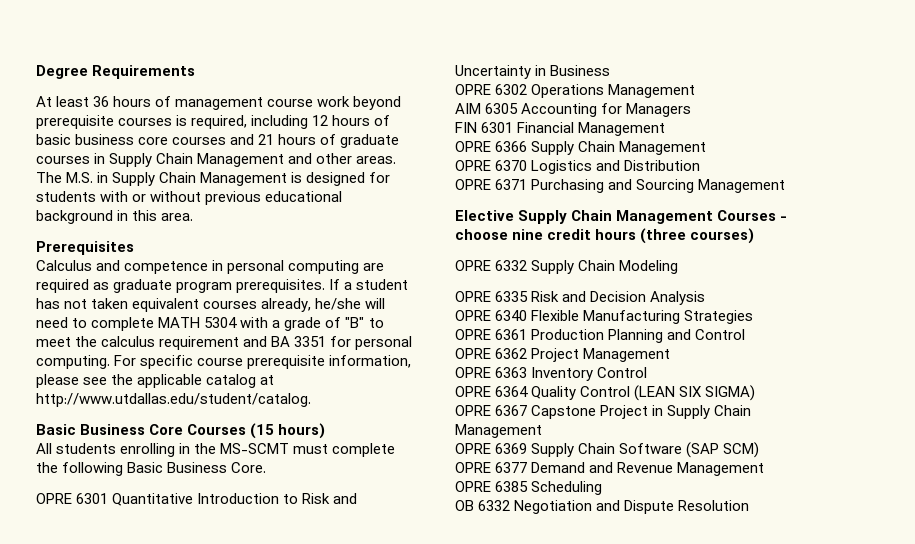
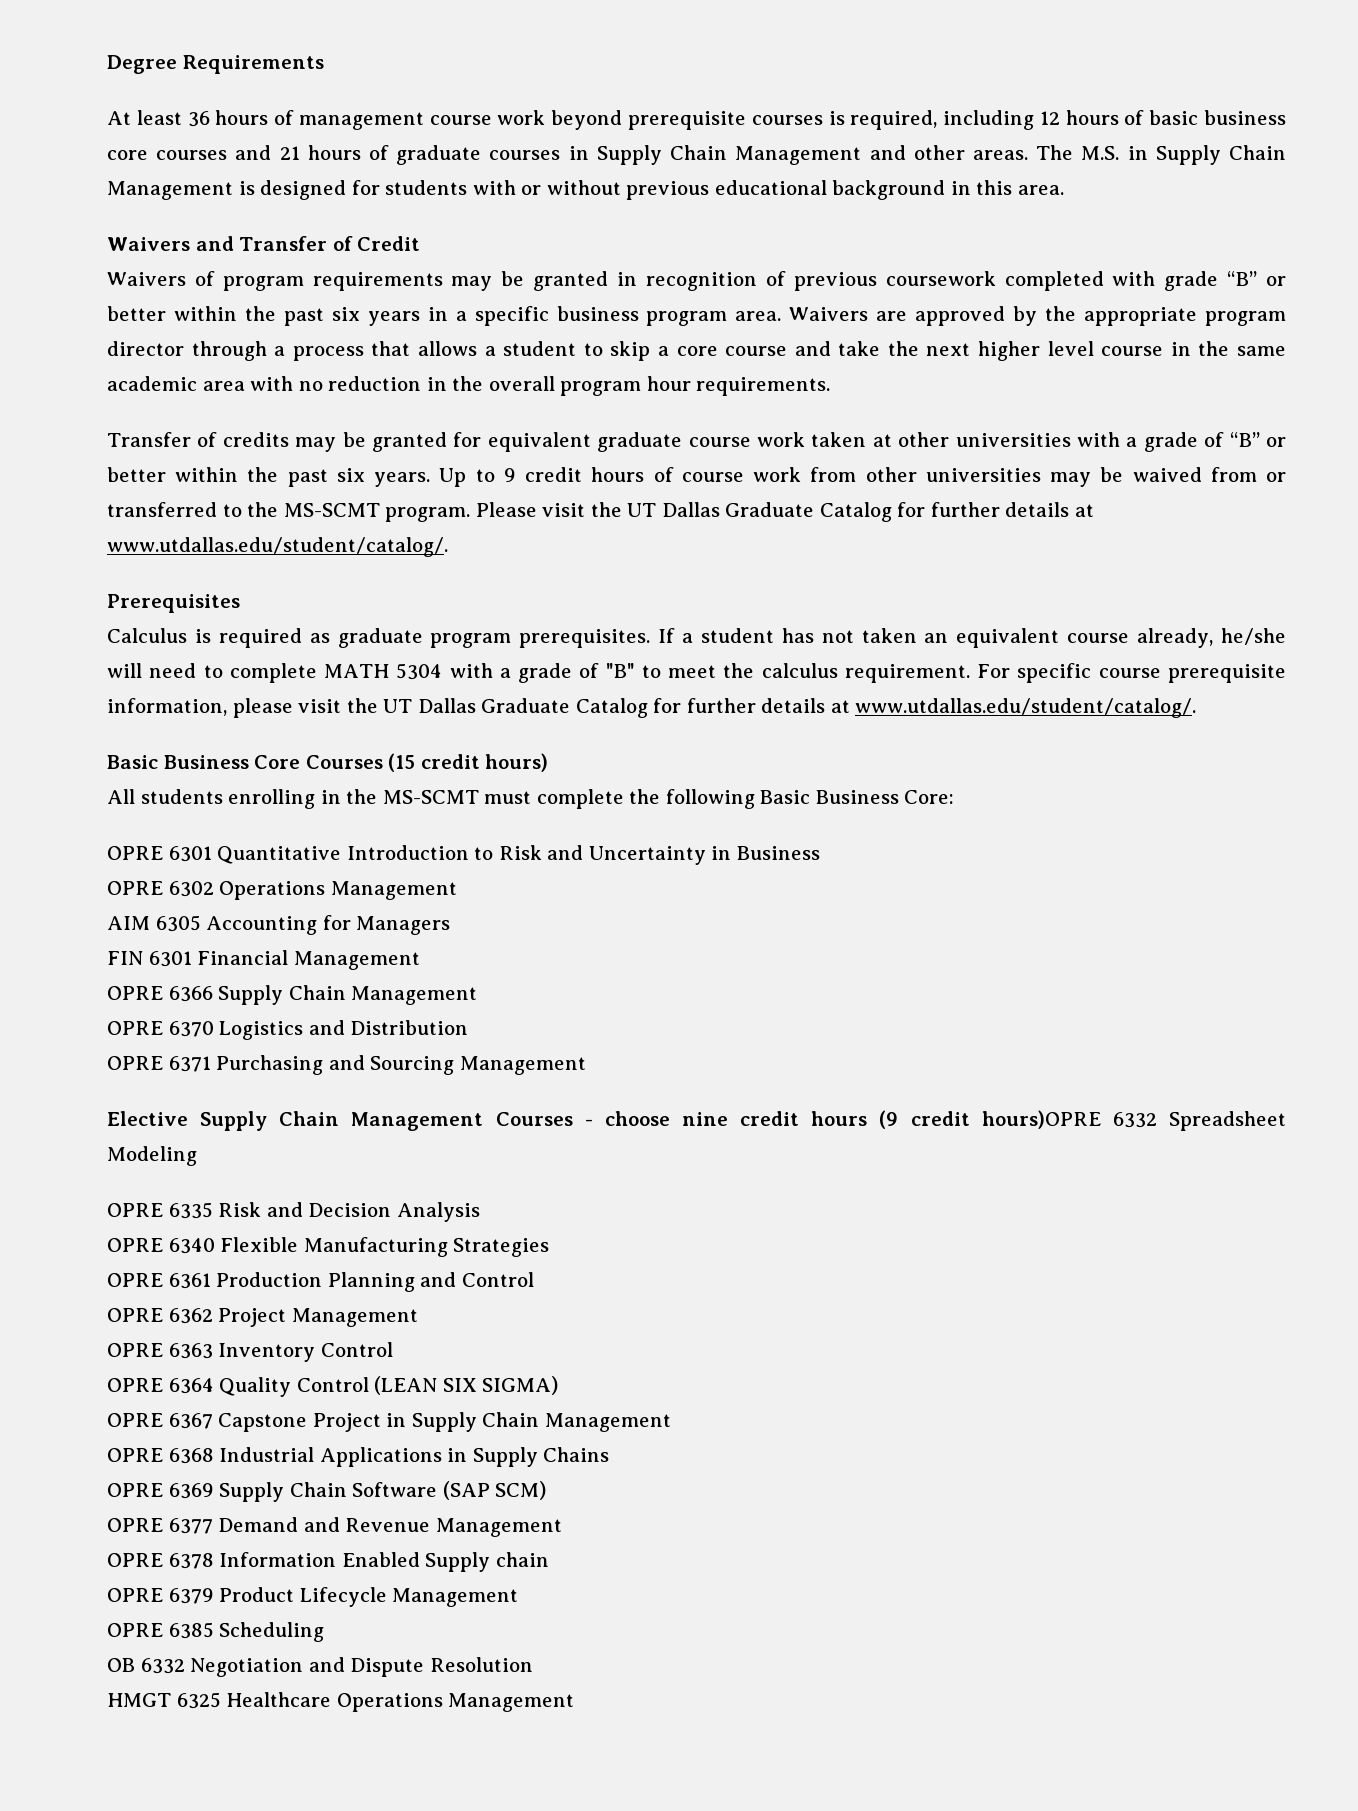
+ Waivers and Transfer of Credit
+ Waivers of program requirements may be granted in recognition of previous coursework completed with grade “B” or better within the past six years in a specific business program area. Waivers are approved by the appropriate program director through a process that allows a student to skip a core course and take the next higher level course in the same academic area with no reduction in the overall program hour requirements.
+ Transfer of credits may be granted for equivalent graduate course work taken at other universities with a grade of “B” or better within the past six years. Up to 9 credit hours of course work from other universities may be waived from or transferred to the MS-SCMT program. Please visit the UT Dallas Graduate Catalog for further details at www.utdallas.edu/student/catalog/.
  Prerequisites
- Calculus and competence in personal computing are required as graduate program prerequisites.
+ Calculus is required as graduate program prerequisites.
- If a student has not taken equivalent courses already, he/she will need to complete MATH 5304 with a grade of "B" to meet the calculus requirement and BA 3351 for personal computing.
+ If a student has not taken an equivalent course already, he/she will need to complete MATH 5304 with a grade of "B" to meet the calculus requirement.
- For specific course prerequisite information, please see the applicable catalog at http://www.utdallas.edu/student/catalog.
+ For specific course prerequisite information, please visit the UT Dallas Graduate Catalog for further details at www.utdallas.edu/student/catalog/.
- Basic Business Core Courses (15 hours)
+ Basic Business Core Courses (15 credit hours)
- All students enrolling in the MS-SCMT must complete the following Basic Business Core.
+ All students enrolling in the MS-SCMT must complete the following Basic Business Core:
- Elective Supply Chain Management Courses - choose nine credit hours (three courses)
- OPRE 6332 Supply Chain Modeling
+ Elective Supply Chain Management Courses - choose nine credit hours (9 credit hours)OPRE 6332 Spreadsheet Modeling
+ OPRE 6368 Industrial Applications in Supply Chains
+ OPRE 6378 Information Enabled Supply chain
+ OPRE 6379 Product Lifecycle Management
+ HMGT 6325 Healthcare Operations Management

